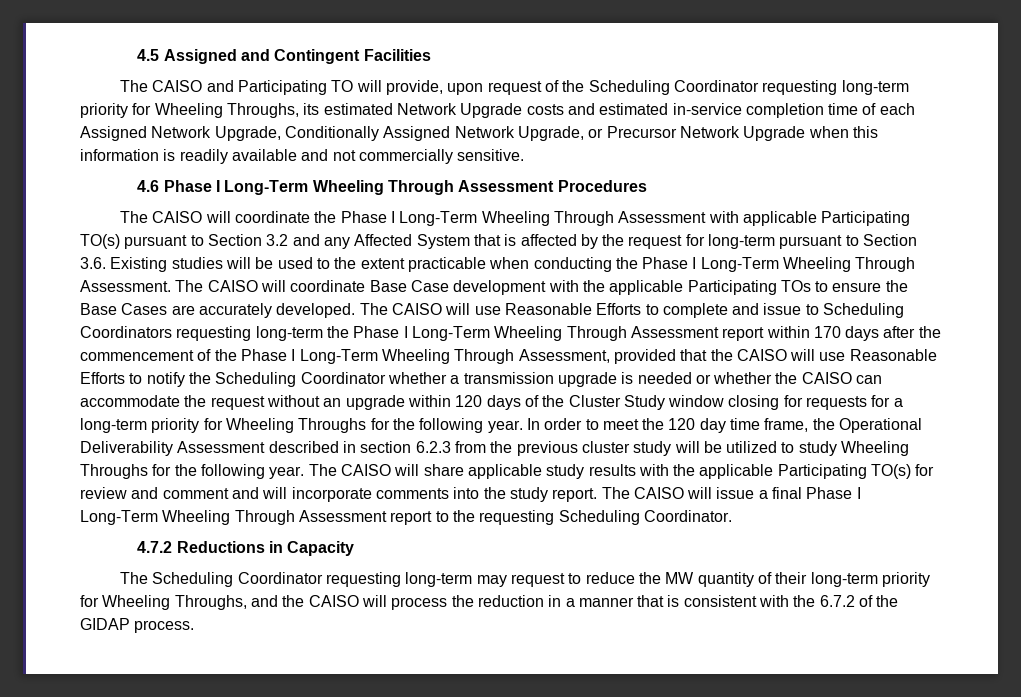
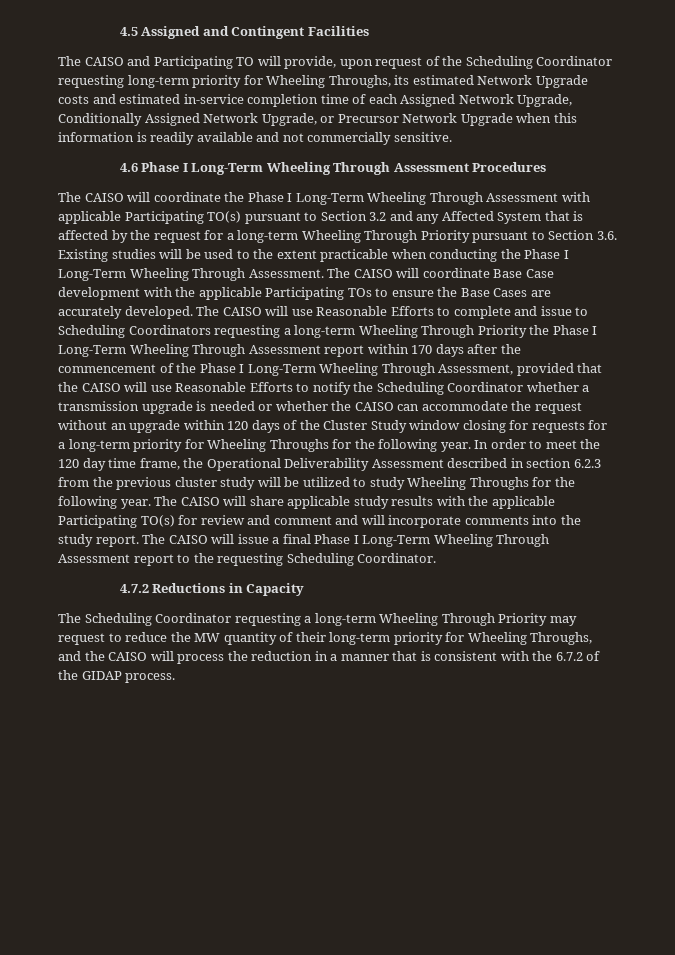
- The CAISO will coordinate the Phase I Long-Term Wheeling Through Assessment with applicable Participating TO(s) pursuant to Section 3.2 and any Affected System that is affected by the request for long-term pursuant to Section 3.6. Existing studies will be used to the extent practicable when conducting the Phase I Long-Term Wheeling Through Assessment.
+ The CAISO will coordinate the Phase I Long-Term Wheeling Through Assessment with applicable Participating TO(s) pursuant to Section 3.2 and any Affected System that is affected by the request for a long-term Wheeling Through Priority pursuant to Section 3.6. Existing studies will be used to the extent practicable when conducting the Phase I Long-Term Wheeling Through Assessment.
- The CAISO will use Reasonable Efforts to complete and issue to Scheduling Coordinators requesting long-term the Phase I Long-Term Wheeling Through Assessment report within 170 days after the commencement of the Phase I Long-Term Wheeling Through Assessment, provided that the CAISO will use Reasonable Efforts to notify the Scheduling Coordinator whether a transmission upgrade is needed or whether the CAISO can accommodate the request without an upgrade within 120 days of the Cluster Study window closing for requests for a long-term priority for Wheeling Throughs for the following year.
+ The CAISO will use Reasonable Efforts to complete and issue to Scheduling Coordinators requesting a long-term Wheeling Through Priority the Phase I Long-Term Wheeling Through Assessment report within 170 days after the commencement of the Phase I Long-Term Wheeling Through Assessment, provided that the CAISO will use Reasonable Efforts to notify the Scheduling Coordinator whether a transmission upgrade is needed or whether the CAISO can accommodate the request without an upgrade within 120 days of the Cluster Study window closing for requests for a long-term priority for Wheeling Throughs for the following year.
- The Scheduling Coordinator requesting long-term may request to reduce the MW quantity of their long-term priority for Wheeling Throughs, and the CAISO will process the reduction in a manner that is consistent with the 6.7.2 of the GIDAP process.
+ The Scheduling Coordinator requesting a long-term Wheeling Through Priority may request to reduce the MW quantity of their long-term priority for Wheeling Throughs, and the CAISO will process the reduction in a manner that is consistent with the 6.7.2 of the GIDAP process.

